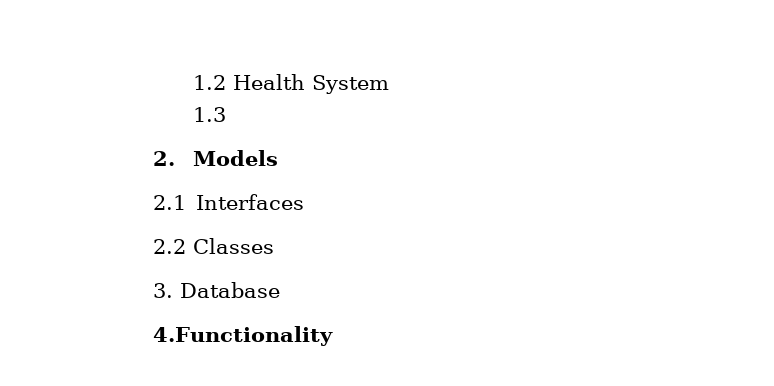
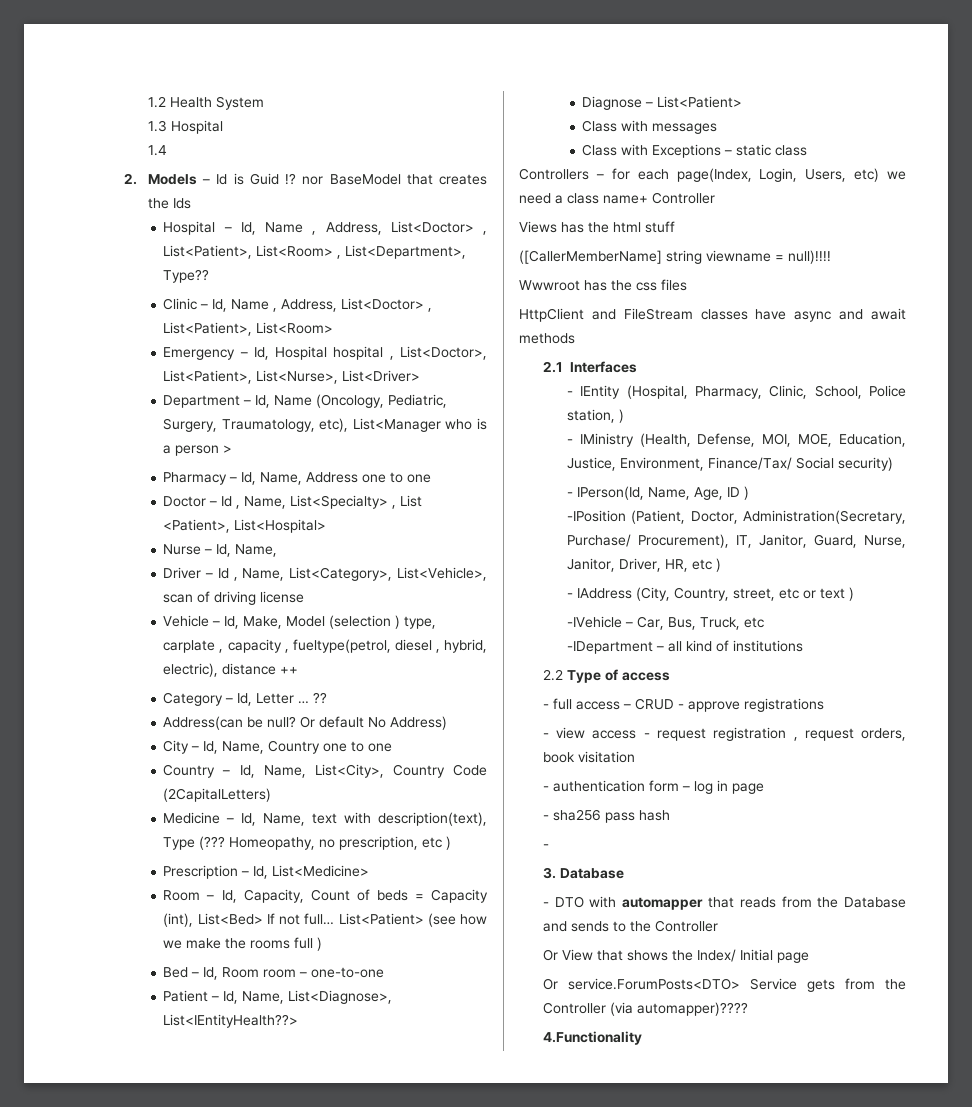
- 1.3
+ 1.3 Hospital
+ 1.4
- 2. Models
+ 2. Models – Id is Guid !? nor BaseModel that creates the Ids
+ Hospital – Id, Name , Address, List<Doctor> , List<Patient>, List<Room> , List<Department>, Type??
+ Clinic – Id, Name , Address, List<Doctor> , List<Patient>, List<Room>
+ Emergency – Id, Hospital hospital , List<Doctor>, List<Patient>, List<Nurse>, List<Driver>
+ Department – Id, Name (Oncology, Pediatric, Surgery, Traumatology, etc), List<Manager who is a person >
+ Pharmacy – Id, Name, Address one to one
+ Doctor – Id , Name, List<Specialty> , List <Patient>, List<Hospital>
+ Nurse – Id, Name,
+ Driver – Id , Name, List<Category>, List<Vehicle>, scan of driving license
+ Vehicle – Id, Make, Model (selection ) type, carplate , capacity , fueltype(petrol, diesel , hybrid, electric), distance ++
+ Category – Id, Letter … ??
+ Address(can be null? Or default No Address)
+ City – Id, Name, Country one to one
+ Country – Id, Name, List<City>, Country Code (2CapitalLetters)
+ Medicine – Id, Name, text with description(text), Type (??? Homeopathy, no prescription, etc )
+ Prescription – Id, List<Medicine>
+ Room – Id, Capacity, Count of beds = Capacity (int), List<Bed> If not full… List<Patient> (see how we make the rooms full )
+ Bed – Id, Room room – one-to-one
+ Patient – Id, Name, List<Diagnose>, List<IEntityHealth??>
+ Diagnose – List<Patient>
+ Class with messages
+ Class with Exceptions – static class
+ Controllers – for each page(Index, Login, Users, etc) we need a class name+ Controller
+ Views has the html stuff
+ ([CallerMemberName] string viewname = null)!!!!
+ Wwwroot has the css files
+ HttpClient and FileStream classes have async and await methods
  2.1 Interfaces
- 2.2 Classes
+ - IEntity (Hospital, Pharmacy, Clinic, School, Police station, )
+ - IMinistry (Health, Defense, MOI, MOE, Education, Justice, Environment, Finance/Tax/ Social security)
+ - IPerson(Id, Name, Age, ID )
+ -IPosition (Patient, Doctor, Administration(Secretary, Purchase/ Procurement), IT, Janitor, Guard, Nurse, Janitor, Driver, HR, etc )
+ - IAddress (City, Country, street, etc or text )
+ -IVehicle – Car, Bus, Truck, etc
+ -IDepartment – all kind of institutions
+ 2.2 Type of access
+ - full access – CRUD - approve registrations
+ - view access - request registration , request orders, book visitation
+ - authentication form – log in page
+ - sha256 pass hash
+ -
  3. Database
+ - DTO with automapper that reads from the Database and sends to the Controller
+ Or View that shows the Index/ Initial page
+ Or service.ForumPosts<DTO> Service gets from the Controller (via automapper)????

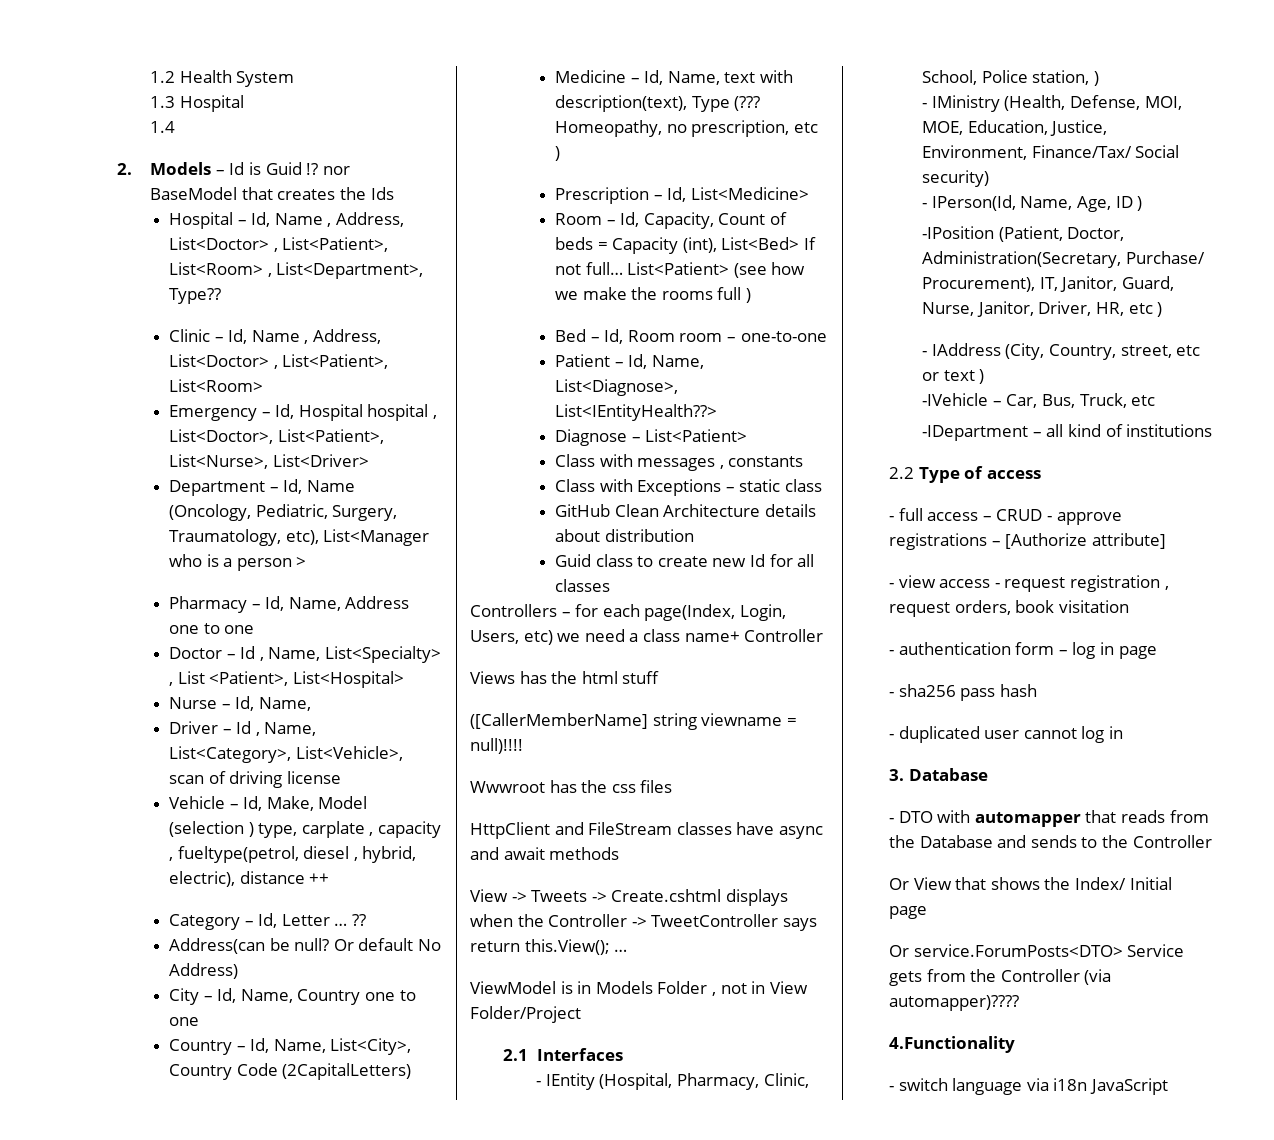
- Class with messages
+ Class with messages , constants
+ GitHub Clean Architecture details about distribution
+ Guid class to create new Id for all classes
+ View -> Tweets -> Create.cshtml displays when the Controller -> TweetController says return this.View(); …
+ ViewModel is in Models Folder , not in View Folder/Project
- - full access – CRUD - approve registrations
+ - full access – CRUD - approve registrations – [Authorize attribute]
  - sha256 pass hash
- -
+ - duplicated user cannot log in
+ - switch language via i18n JavaScript

